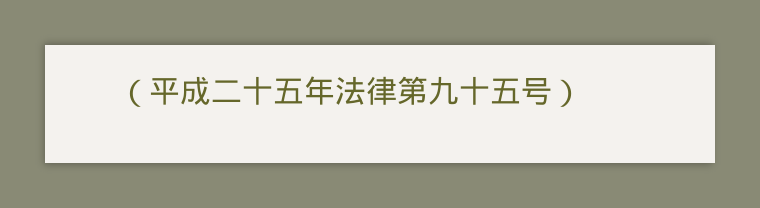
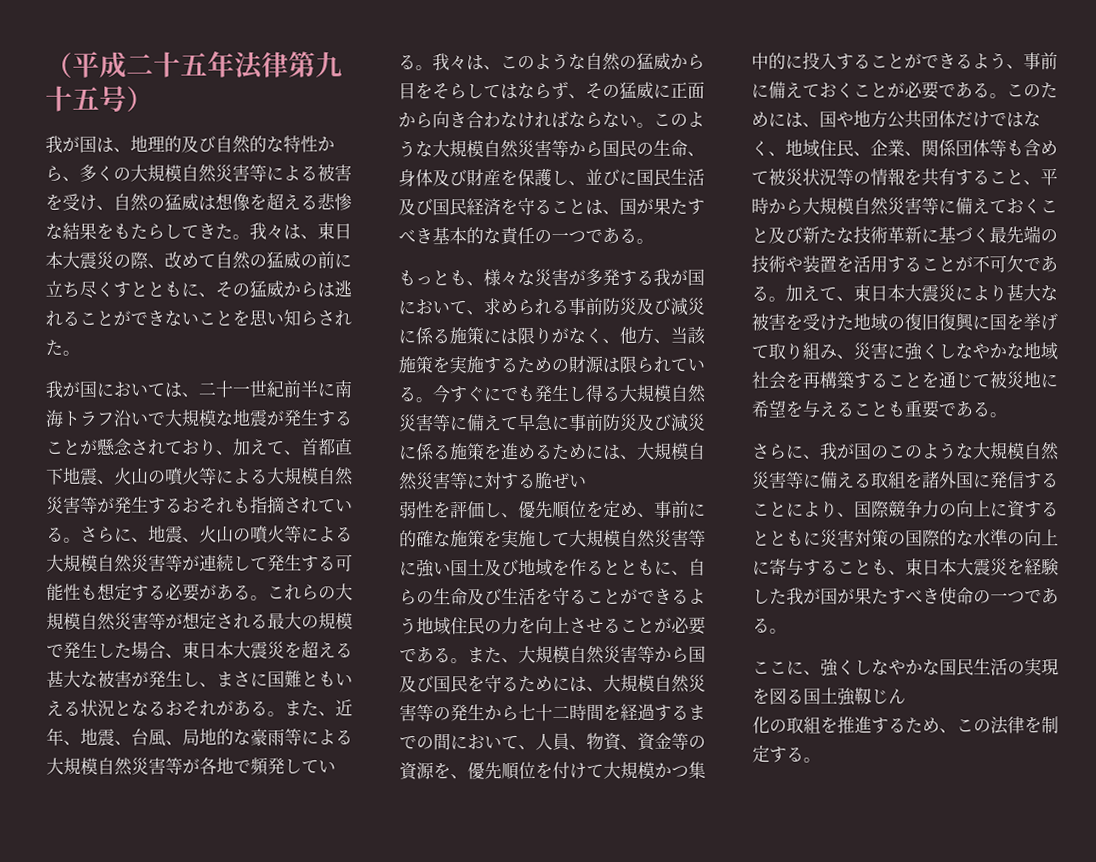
+ 我が国は、地理的及び自然的な特性から、多くの大規模自然災害等による被害を受け、自然の猛威は想像を超える悲惨な結果をもたらしてきた。我々は、東日本大震災の際、改めて自然の猛威の前に立ち尽くすとともに、その猛威からは逃れることができないことを思い知らされた。
+ 我が国においては、二十一世紀前半に南海トラフ沿いで大規模な地震が発生することが懸念されており、加えて、首都直下地震、火山の噴火等による大規模自然災害等が発生するおそれも指摘されている。さらに、地震、火山の噴火等による大規模自然災害等が連続して発生する可能性も想定する必要がある。これらの大規模自然災害等が想定される最大の規模で発生した場合、東日本大震災を超える甚大な被害が発生し、まさに国難ともいえる状況となるおそれがある。また、近年、地震、台風、局地的な豪雨等による大規模自然災害等が各地で頻発している。我々は、このような自然の猛威から目をそらしてはならず、その猛威に正面から向き合わなければならない。このような大規模自然災害等から国民の生命、身体及び財産を保護し、並びに国民生活及び国民経済を守ることは、国が果たすべき基本的な責任の一つである。
+ もっとも、様々な災害が多発する我が国において、求められる事前防災及び減災に係る施策には限りがなく、他方、当該施策を実施するための財源は限られている。今すぐにでも発生し得る大規模自然災害等に備えて早急に事前防災及び減災に係る施策を進めるためには、大規模自然災害等に対する脆ぜい
+ 弱性を評価し、優先順位を定め、事前に的確な施策を実施して大規模自然災害等に強い国土及び地域を作るとともに、自らの生命及び生活を守ることができるよう地域住民の力を向上させることが必要である。また、大規模自然災害等から国及び国民を守るためには、大規模自然災害等の発生から七十二時間を経過するまでの間において、人員、物資、資金等の資源を、優先順位を付けて大規模かつ集中的に投入することができるよう、事前に備えておくことが必要である。このためには、国や地方公共団体だけではなく、地域住民、企業、関係団体等も含めて被災状況等の情報を共有すること、平時から大規模自然災害等に備えておくこと及び新たな技術革新に基づく最先端の技術や装置を活用することが不可欠である。加えて、東日本大震災により甚大な被害を受けた地域の復旧復興に国を挙げて取り組み、災害に強くしなやかな地域社会を再構築することを通じて被災地に希望を与えることも重要である。
+ さらに、我が国のこのような大規模自然災害等に備える取組を諸外国に発信することにより、国際競争力の向上に資するとともに災害対策の国際的な水準の向上に寄与することも、東日本大震災を経験した我が国が果たすべき使命の一つである。
+ ここに、強くしなやかな国民生活の実現を図る国土強靱じん
+ 化の取組を推進するため、この法律を制定する。

